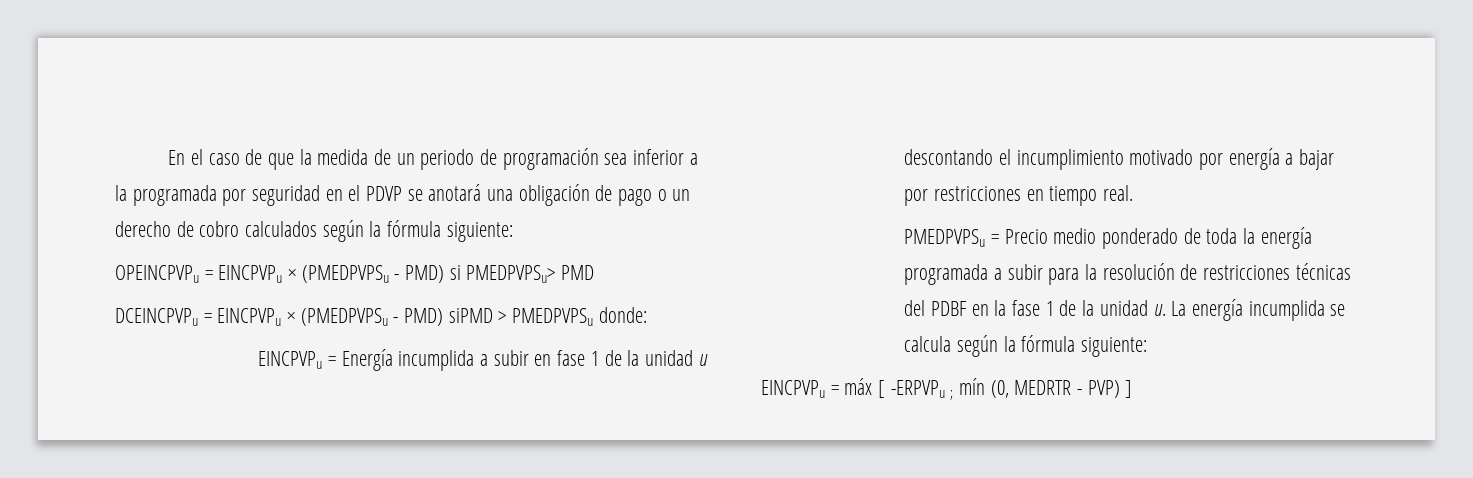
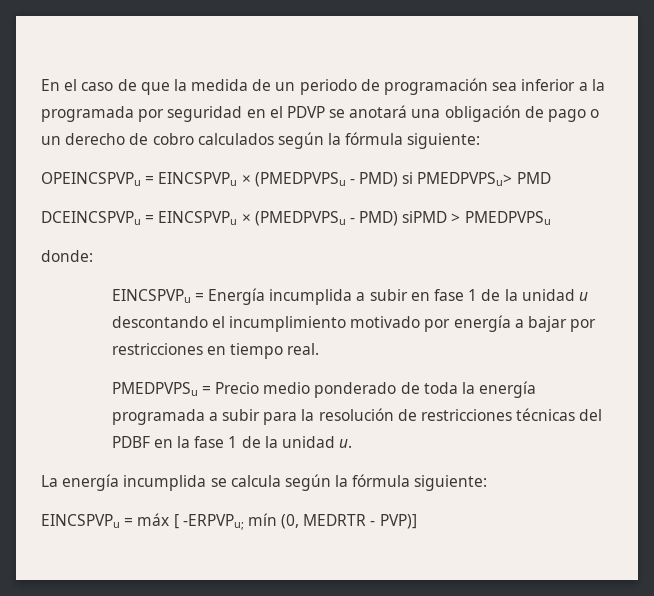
- OPEINCPVPu = EINCPVPu × (PMEDPVPSu - PMD) si PMEDPVPSu> PMD
+ OPEINCSPVPu = EINCSPVPu × (PMEDPVPSu - PMD) si PMEDPVPSu> PMD
- DCEINCPVPu = EINCPVPu × (PMEDPVPSu - PMD) siPMD > PMEDPVPSu donde:
+ DCEINCSPVPu = EINCSPVPu × (PMEDPVPSu - PMD) siPMD > PMEDPVPSu
+ donde:
- EINCPVPu = Energía incumplida a subir en fase 1 de la unidad u descontando el incumplimiento motivado por energía a bajar por restricciones en tiempo real.
+ EINCSPVPu = Energía incumplida a subir en fase 1 de la unidad u descontando el incumplimiento motivado por energía a bajar por restricciones en tiempo real.
- PMEDPVPSu = Precio medio ponderado de toda la energía programada a subir para la resolución de restricciones técnicas del PDBF en la fase 1 de la unidad u. La energía incumplida se calcula según la fórmula siguiente:
+ PMEDPVPSu = Precio medio ponderado de toda la energía programada a subir para la resolución de restricciones técnicas del PDBF en la fase 1 de la unidad u.
+ La energía incumplida se calcula según la fórmula siguiente:
- EINCPVPu = máx [ -ERPVPu ; mín (0, MEDRTR - PVP) ]
+ EINCSPVPu = máx [ -ERPVPu; mín (0, MEDRTR - PVP)]

